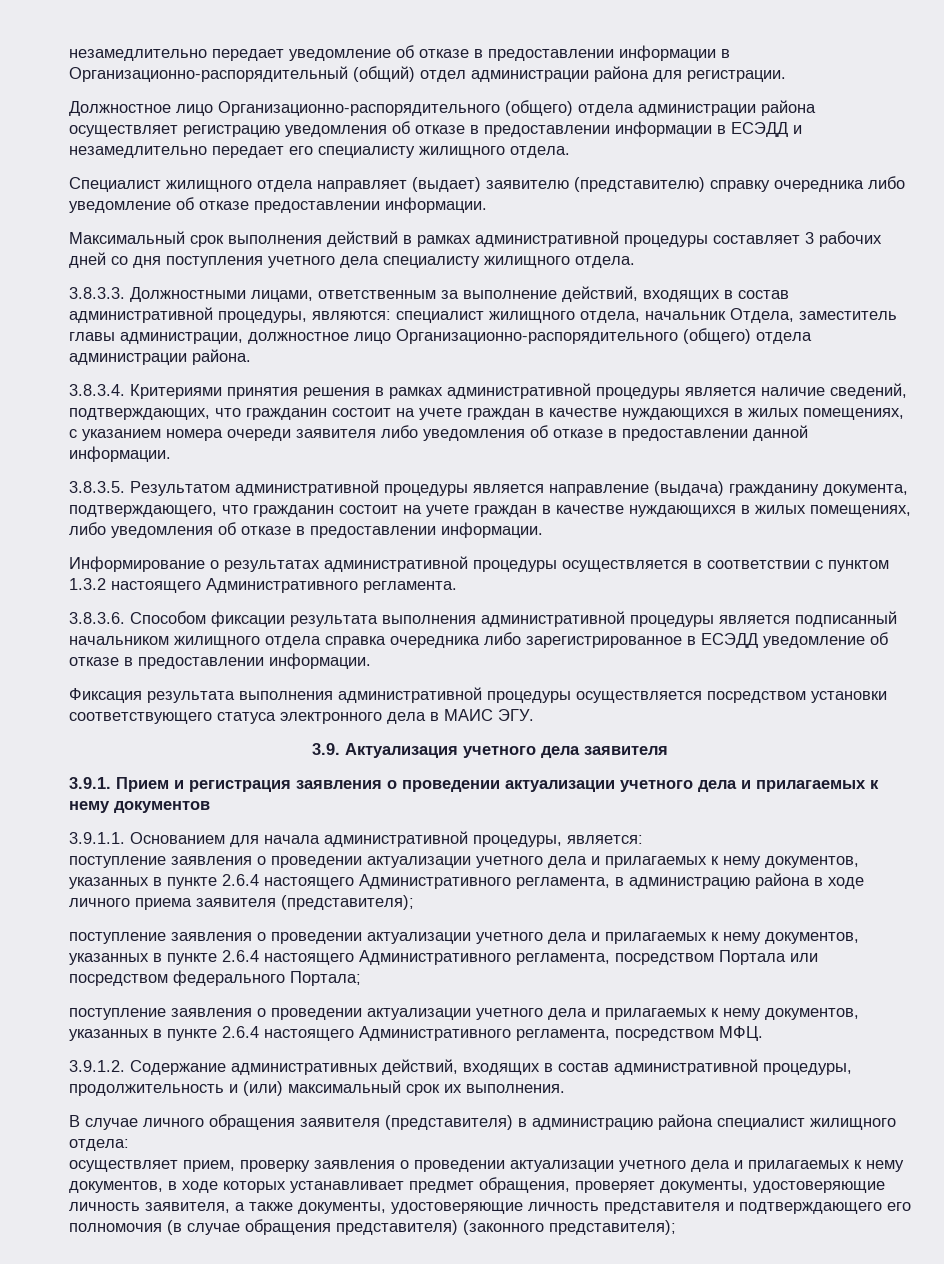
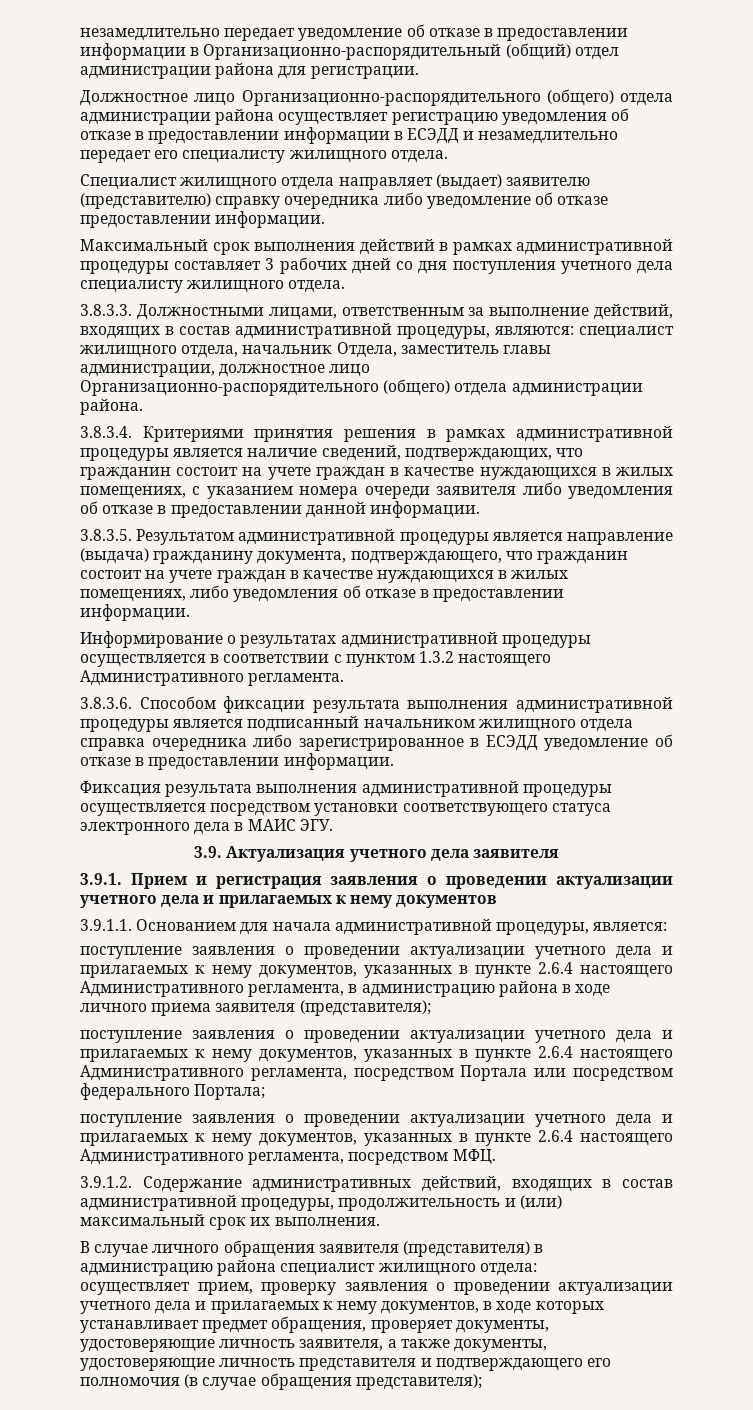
- осуществляет прием, проверку заявления о проведении актуализации учетного дела и прилагаемых к нему документов, в ходе которых устанавливает предмет обращения, проверяет документы, удостоверяющие личность заявителя, а также документы, удостоверяющие личность представителя и подтверждающего его полномочия (в случае обращения представителя) (законного представителя);
+ осуществляет прием, проверку заявления о проведении актуализации учетного дела и прилагаемых к нему документов, в ходе которых устанавливает предмет обращения, проверяет документы, удостоверяющие личность заявителя, а также документы, удостоверяющие личность представителя и подтверждающего его полномочия (в случае обращения представителя);

